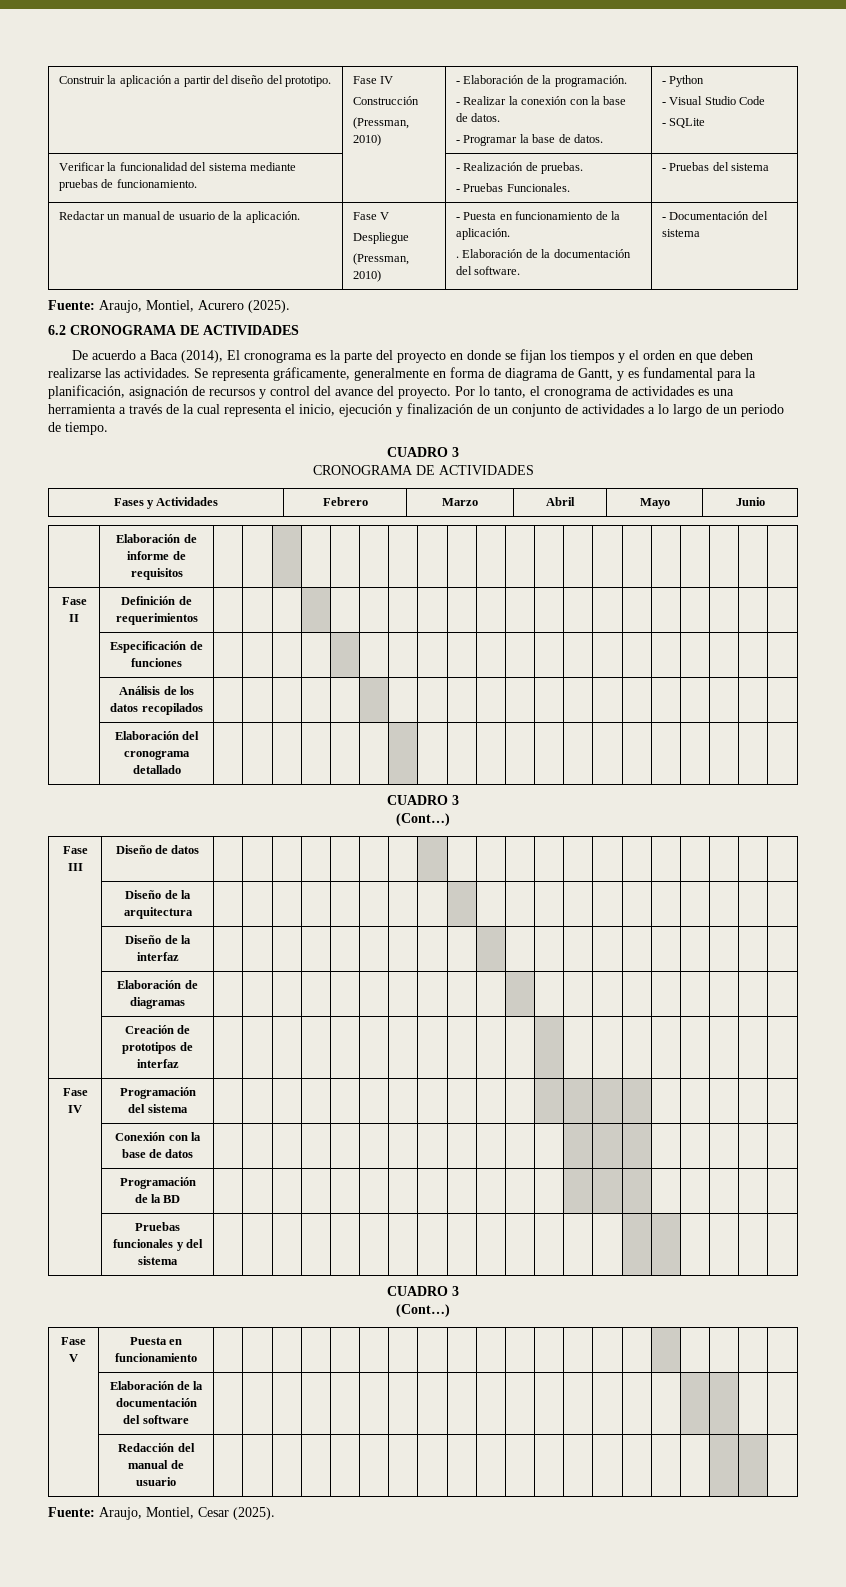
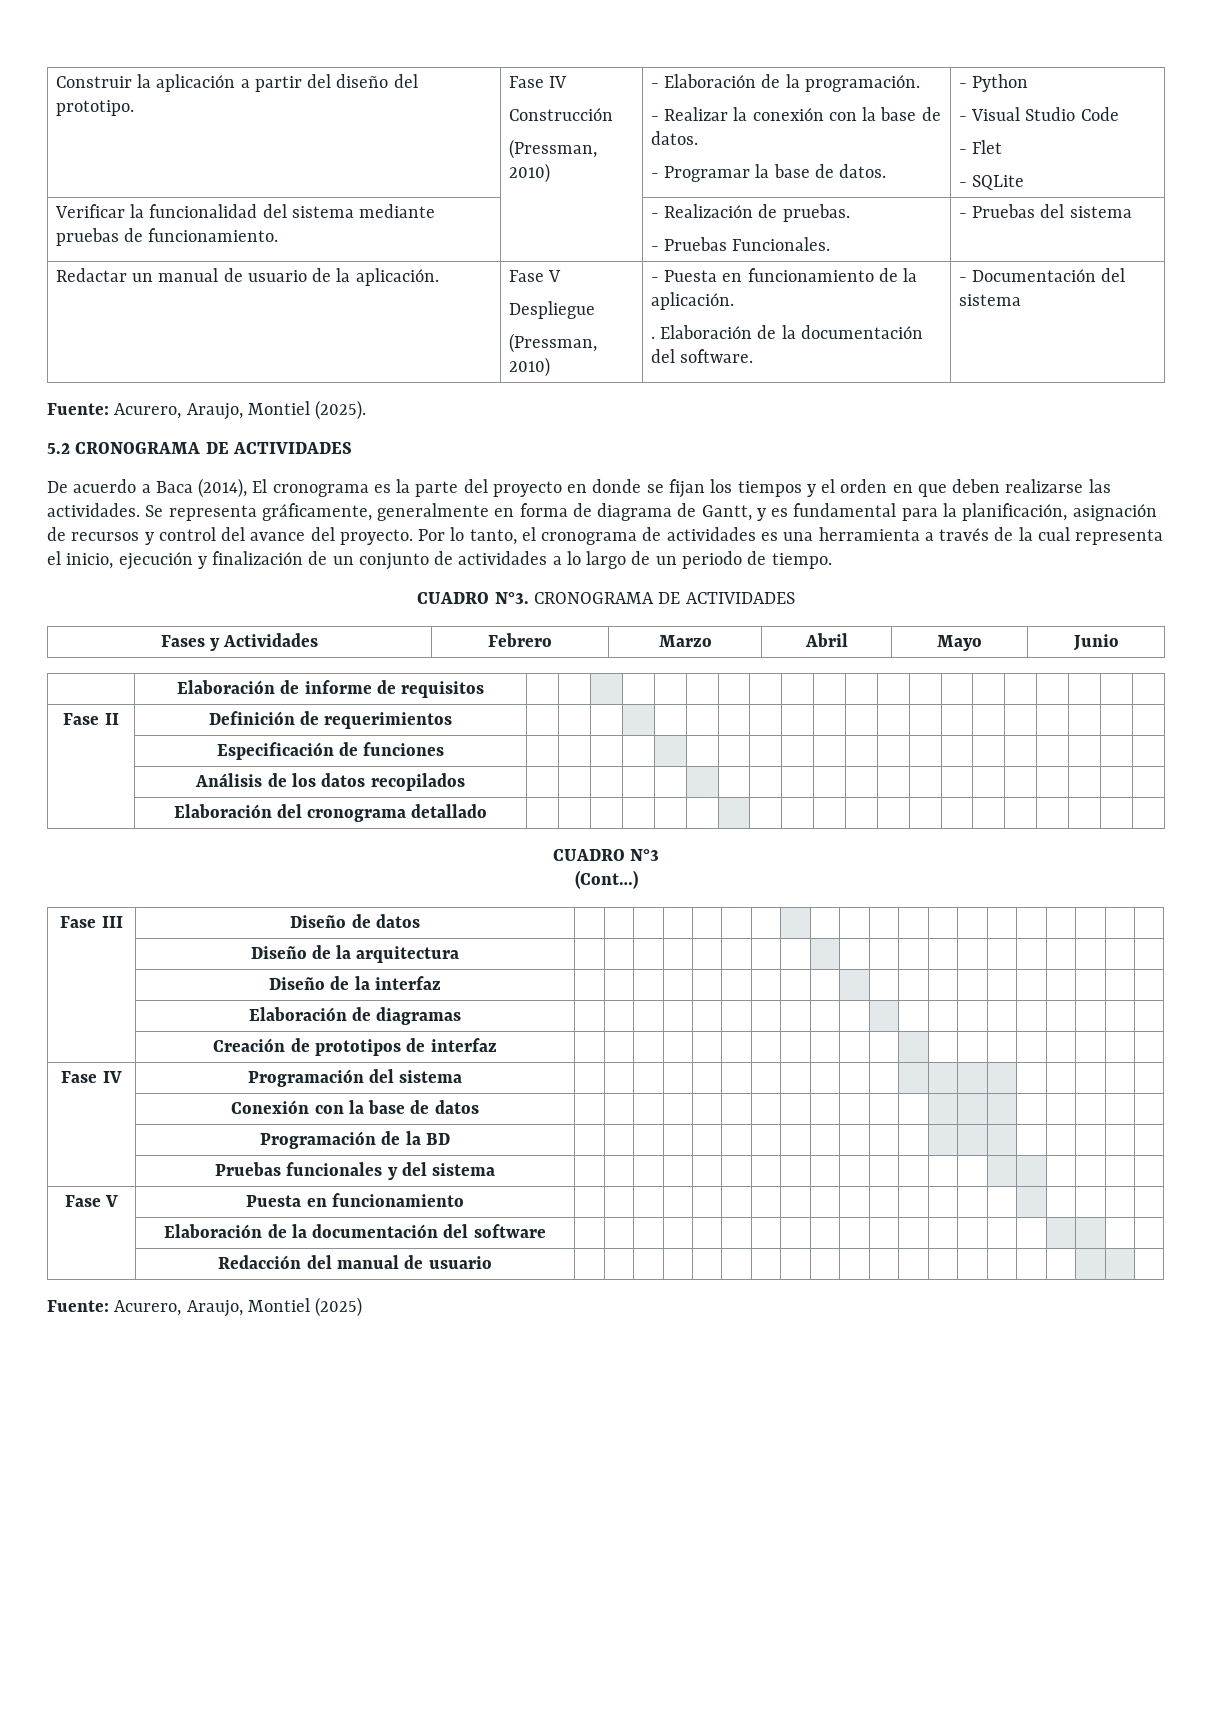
+ - Flet
- Fuente: Araujo, Montiel, Acurero (2025).
+ Fuente: Acurero, Araujo, Montiel (2025).
- 6.2 CRONOGRAMA DE ACTIVIDADES
+ 5.2 CRONOGRAMA DE ACTIVIDADES
  Por lo tanto, el cronograma de actividades es una herramienta a través de la cual representa el inicio, ejecución y finalización de un conjunto de actividades a lo largo de un periodo de tiempo.
- CUADRO 3
- CRONOGRAMA DE ACTIVIDADES
+ CUADRO N°3. CRONOGRAMA DE ACTIVIDADES
  | Elaboración del cronograma detallado | | | | | | | | | | | | | | | | | | | |
- CUADRO 3
+ CUADRO N°3
  | Pruebas funcionales y del sistema | | | | | | | | | | | | | | | | | | | |
- CUADRO 3
- (Cont…)
- Fuente: Araujo, Montiel, Cesar (2025).
+ Fuente: Acurero, Araujo, Montiel (2025)

